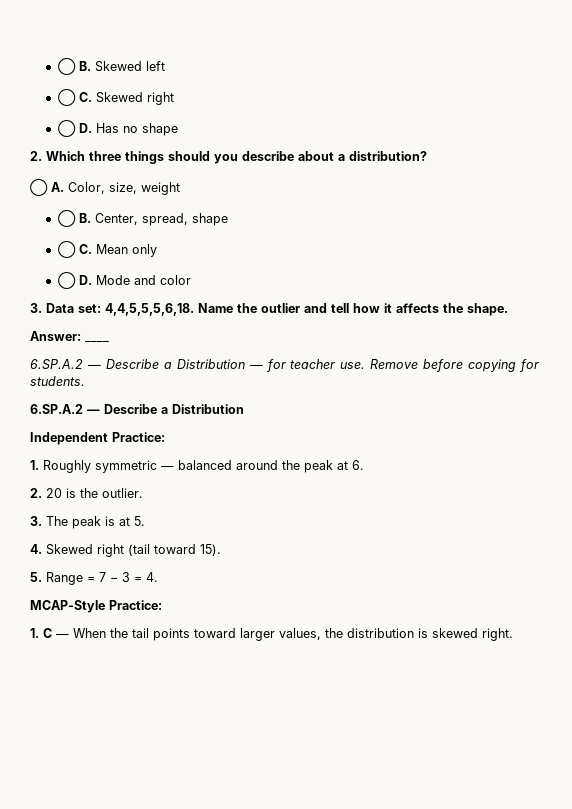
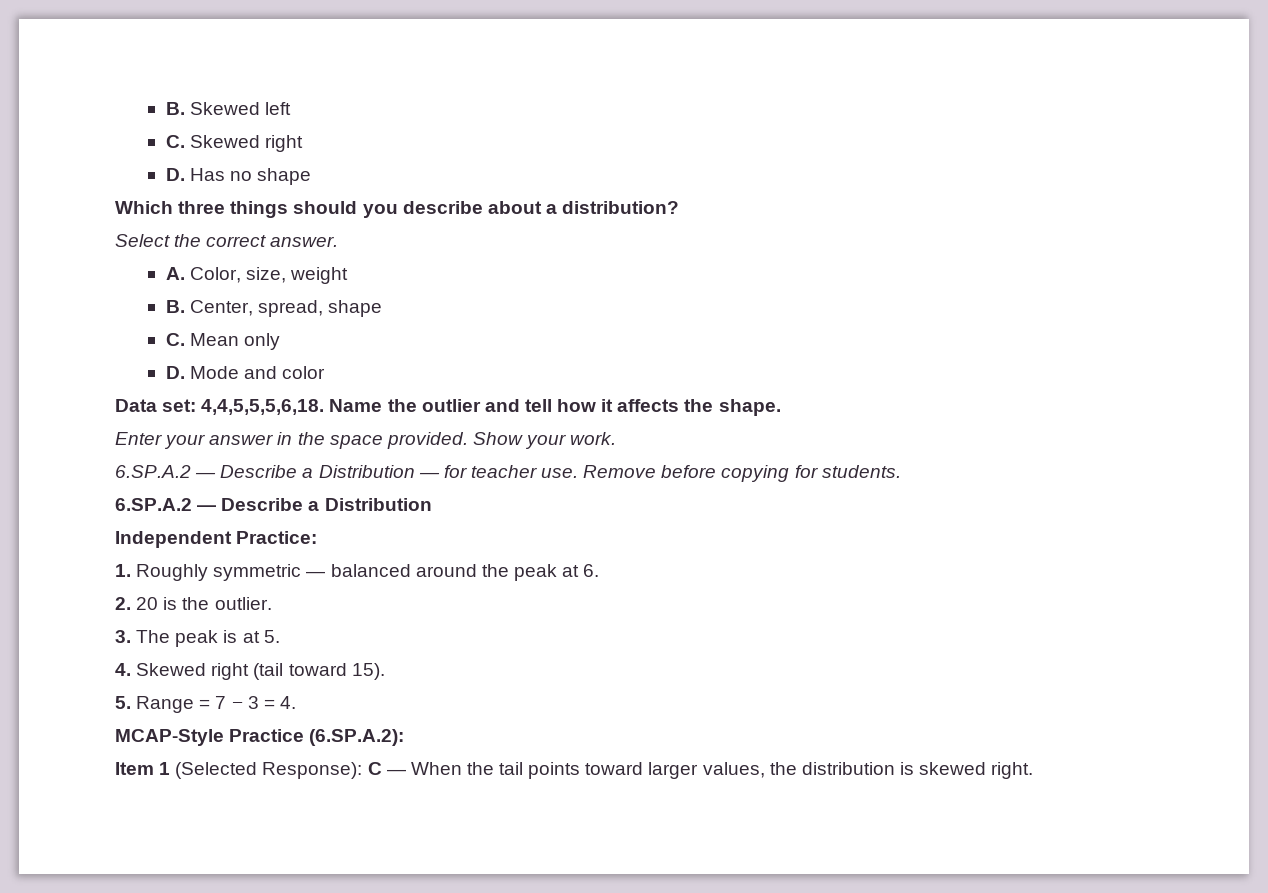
- ◯ B. Skewed left
+ B. Skewed left
- ◯ C. Skewed right
+ C. Skewed right
- ◯ D. Has no shape
+ D. Has no shape
- 2. Which three things should you describe about a distribution?
+ Which three things should you describe about a distribution?
- ◯ A. Color, size, weight
+ Select the correct answer.
+ A. Color, size, weight
- ◯ B. Center, spread, shape
+ B. Center, spread, shape
- ◯ C. Mean only
+ C. Mean only
- ◯ D. Mode and color
+ D. Mode and color
- 3. Data set: 4,4,5,5,5,6,18.
+ Data set: 4,4,5,5,5,6,18.
- Answer: ____
+ Enter your answer in the space provided. Show your work.
- MCAP-Style Practice:
- 1. C — When the tail points toward larger values, the distribution is skewed right.
+ MCAP-Style Practice (6.SP.A.2):
+ Item 1 (Selected Response): C — When the tail points toward larger values, the distribution is skewed right.

